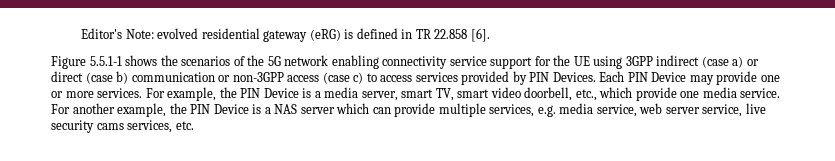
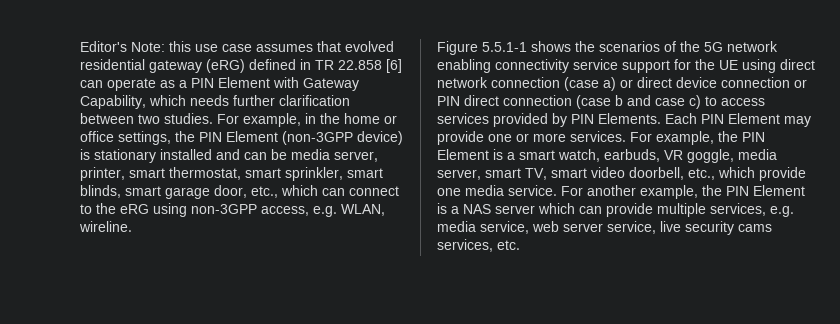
- Editor's Note: evolved residential gateway (eRG) is defined in TR 22.858 [6].
+ Editor's Note: this use case assumes that evolved residential gateway (eRG) defined in TR 22.858 [6] can operate as a PIN Element with Gateway Capability, which needs further clarification between two studies. For example, in the home or office settings, the PIN Element (non-3GPP device) is stationary installed and can be media server, printer, smart thermostat, smart sprinkler, smart blinds, smart garage door, etc., which can connect to the eRG using non-3GPP access, e.g. WLAN, wireline.
- Figure 5.5.1-1 shows the scenarios of the 5G network enabling connectivity service support for the UE using 3GPP indirect (case a) or direct (case b) communication or non-3GPP access (case c) to access services provided by PIN Devices.
+ Figure 5.5.1-1 shows the scenarios of the 5G network enabling connectivity service support for the UE using direct network connection (case a) or direct device connection or PIN direct connection (case b and case c) to access services provided by PIN Elements.
- Each PIN Device may provide one or more services.
+ Each PIN Element may provide one or more services.
- For example, the PIN Device is a media server, smart TV, smart video doorbell, etc., which provide one media service.
+ For example, the PIN Element is a smart watch, earbuds, VR goggle, media server, smart TV, smart video doorbell, etc., which provide one media service.
- For another example, the PIN Device is a NAS server which can provide multiple services, e.g. media service, web server service, live security cams services, etc.
+ For another example, the PIN Element is a NAS server which can provide multiple services, e.g. media service, web server service, live security cams services, etc.

